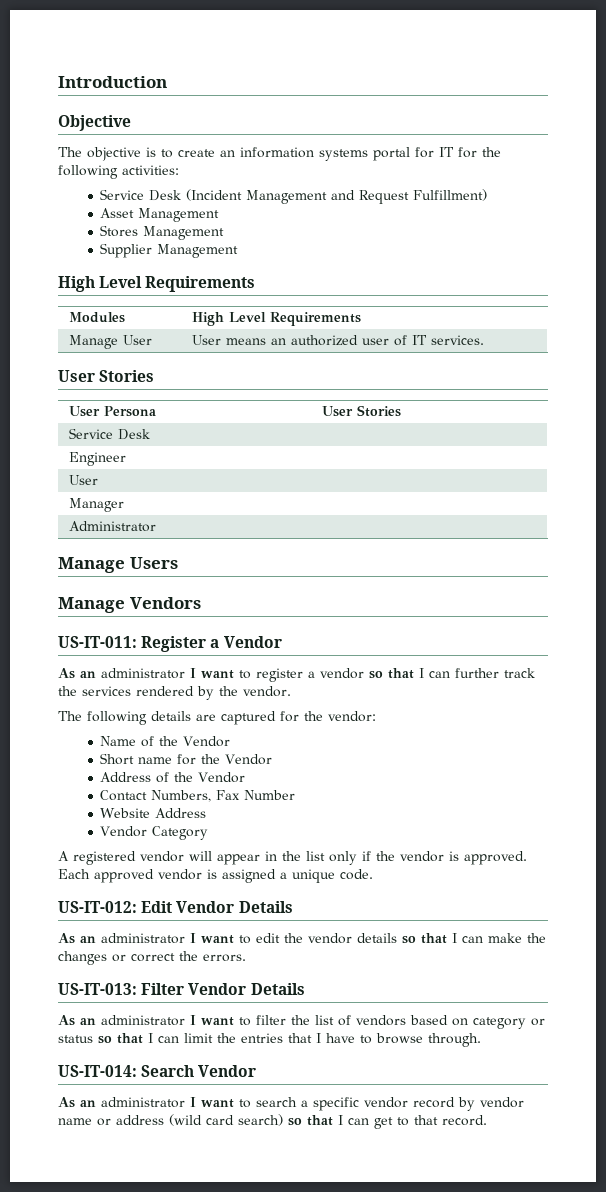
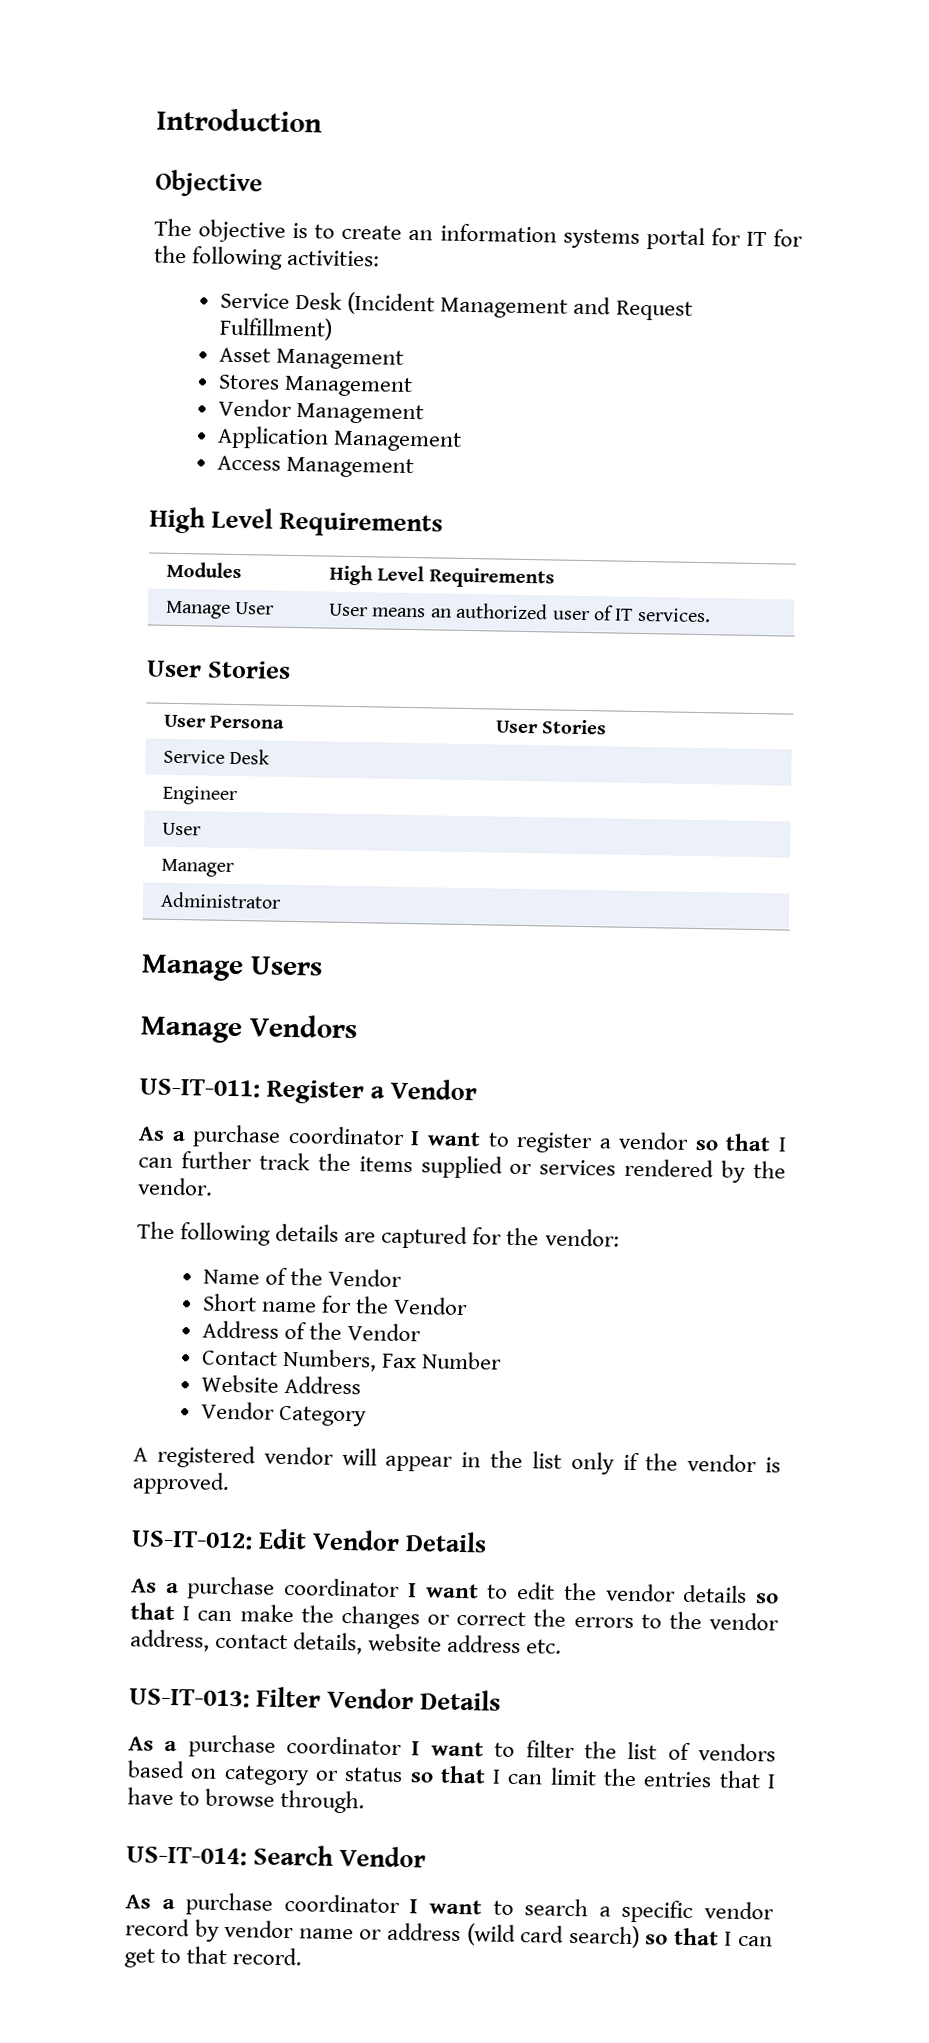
- Supplier Management
+ Vendor Management
+ Application Management
+ Access Management
- As an administrator I want to register a vendor so that I can further track the services rendered by the vendor.
+ As a purchase coordinator I want to register a vendor so that I can further track the items supplied or services rendered by the vendor.
- Each approved vendor is assigned a unique code.
- As an administrator I want to edit the vendor details so that I can make the changes or correct the errors.
+ As a purchase coordinator I want to edit the vendor details so that I can make the changes or correct the errors to the vendor address, contact details, website address etc.
- As an administrator I want to filter the list of vendors based on category or status so that I can limit the entries that I have to browse through.
+ As a purchase coordinator I want to filter the list of vendors based on category or status so that I can limit the entries that I have to browse through.
- As an administrator I want to search a specific vendor record by vendor name or address (wild card search) so that I can get to that record.
+ As a purchase coordinator I want to search a specific vendor record by vendor name or address (wild card search) so that I can get to that record.

